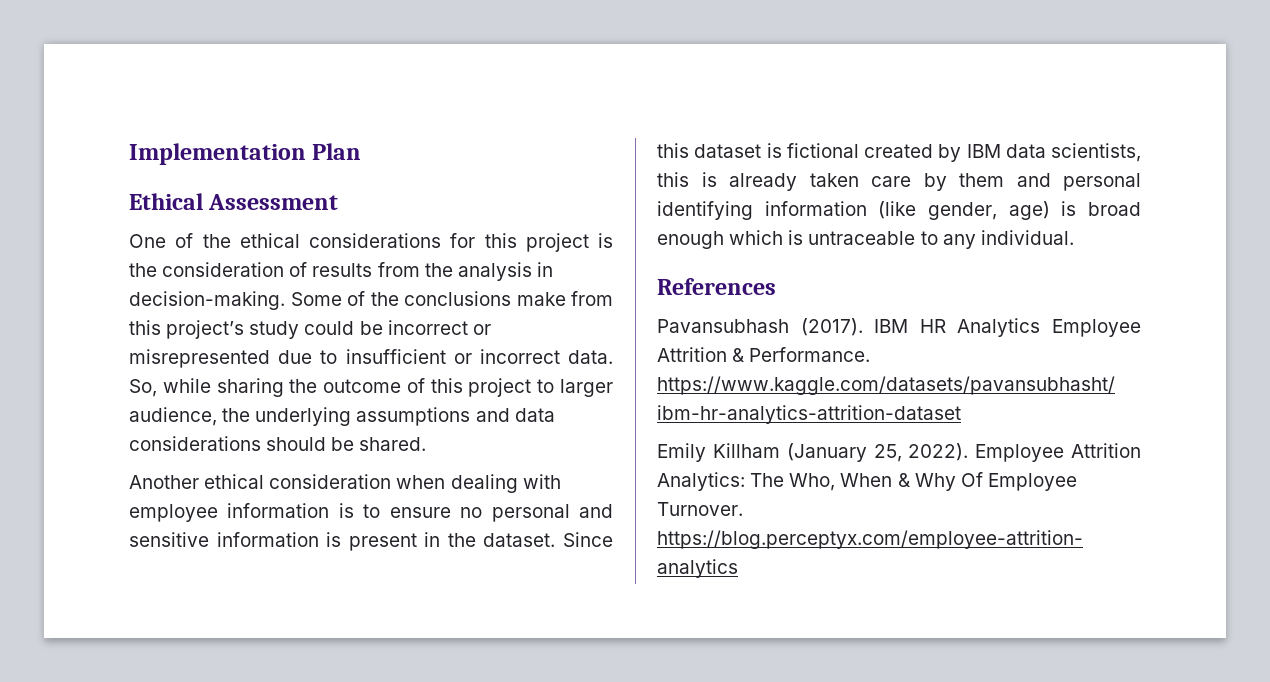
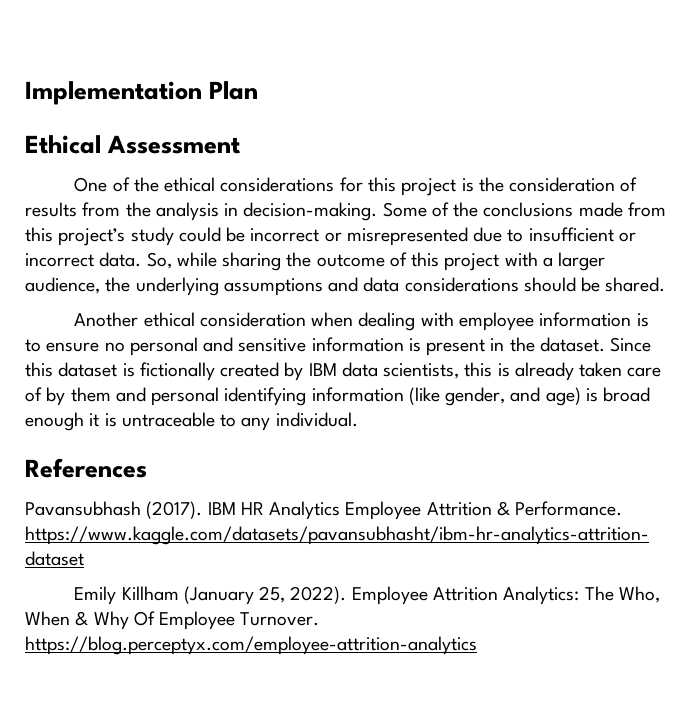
- Some of the conclusions make from this project’s study could be incorrect or misrepresented due to insufficient or incorrect data.
+ Some of the conclusions made from this project’s study could be incorrect or misrepresented due to insufficient or incorrect data.
- So, while sharing the outcome of this project to larger audience, the underlying assumptions and data considerations should be shared.
+ So, while sharing the outcome of this project with a larger audience, the underlying assumptions and data considerations should be shared.
- Since this dataset is fictional created by IBM data scientists, this is already taken care by them and personal identifying information (like gender, age) is broad enough which is untraceable to any individual.
+ Since this dataset is fictionally created by IBM data scientists, this is already taken care of by them and personal identifying information (like gender, and age) is broad enough it is untraceable to any individual.

